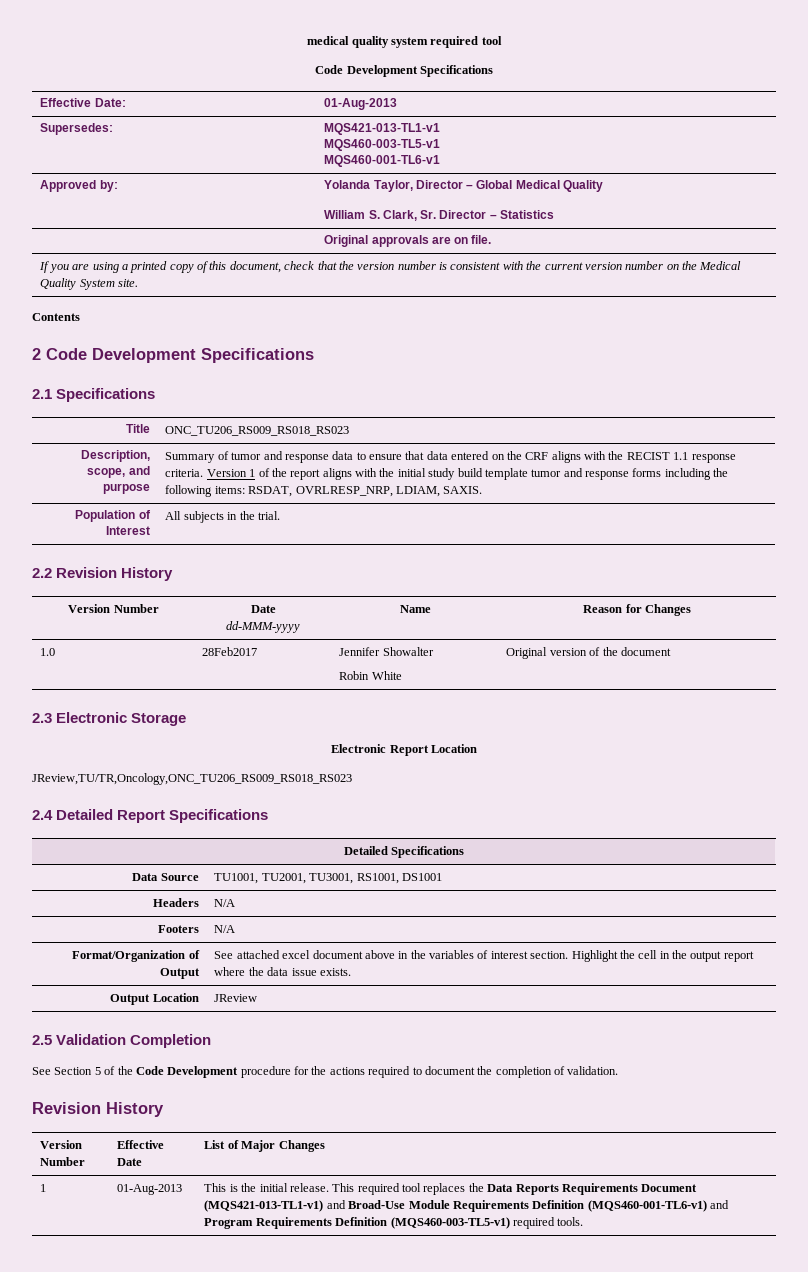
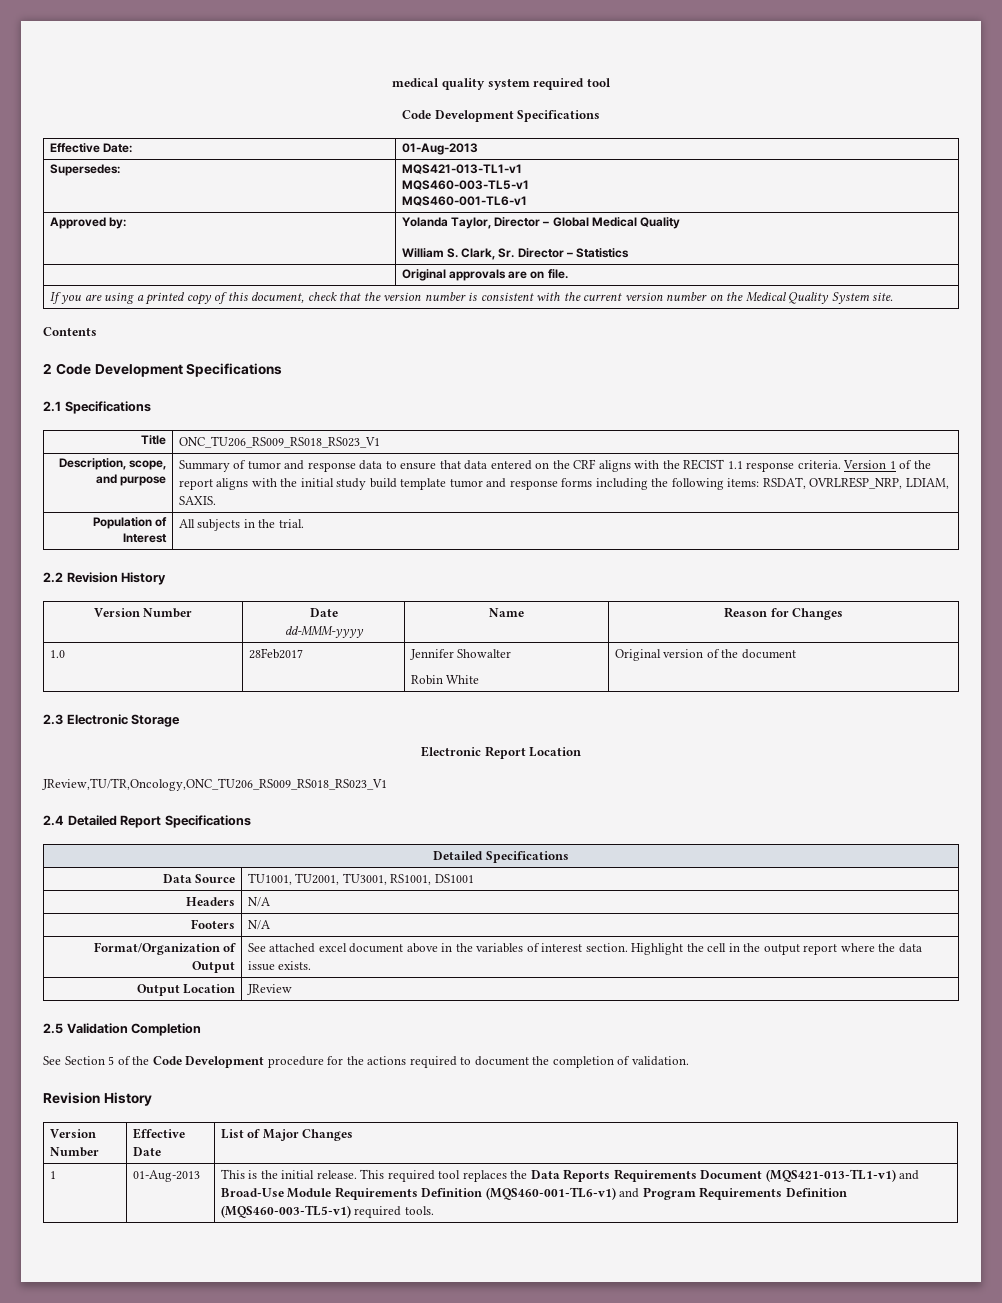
- Title | ONC_TU206_RS009_RS018_RS023
+ Title | ONC_TU206_RS009_RS018_RS023_V1
- JReview,TU/TR,Oncology,ONC_TU206_RS009_RS018_RS023
+ JReview,TU/TR,Oncology,ONC_TU206_RS009_RS018_RS023_V1

